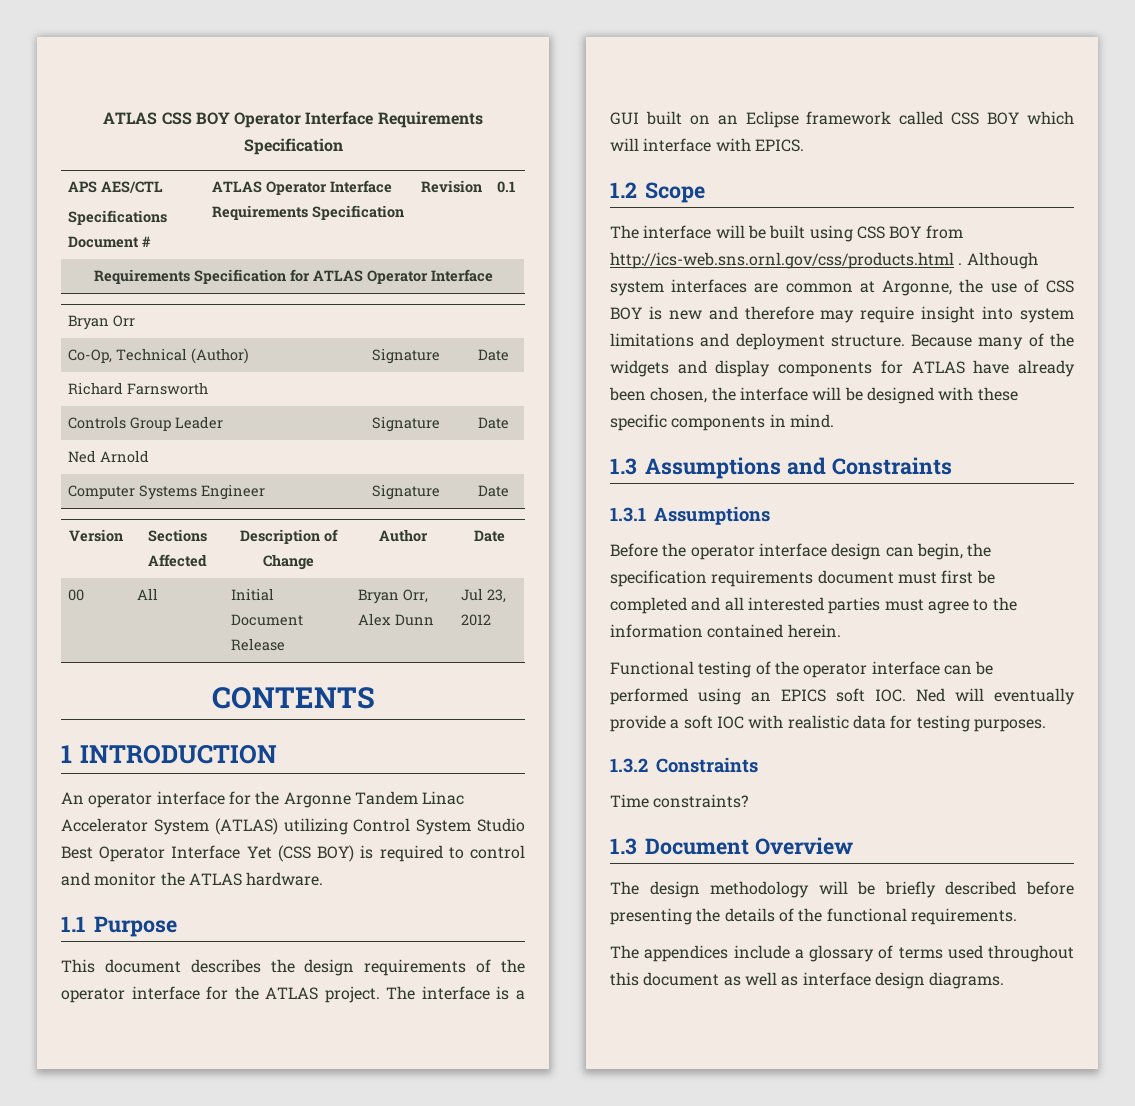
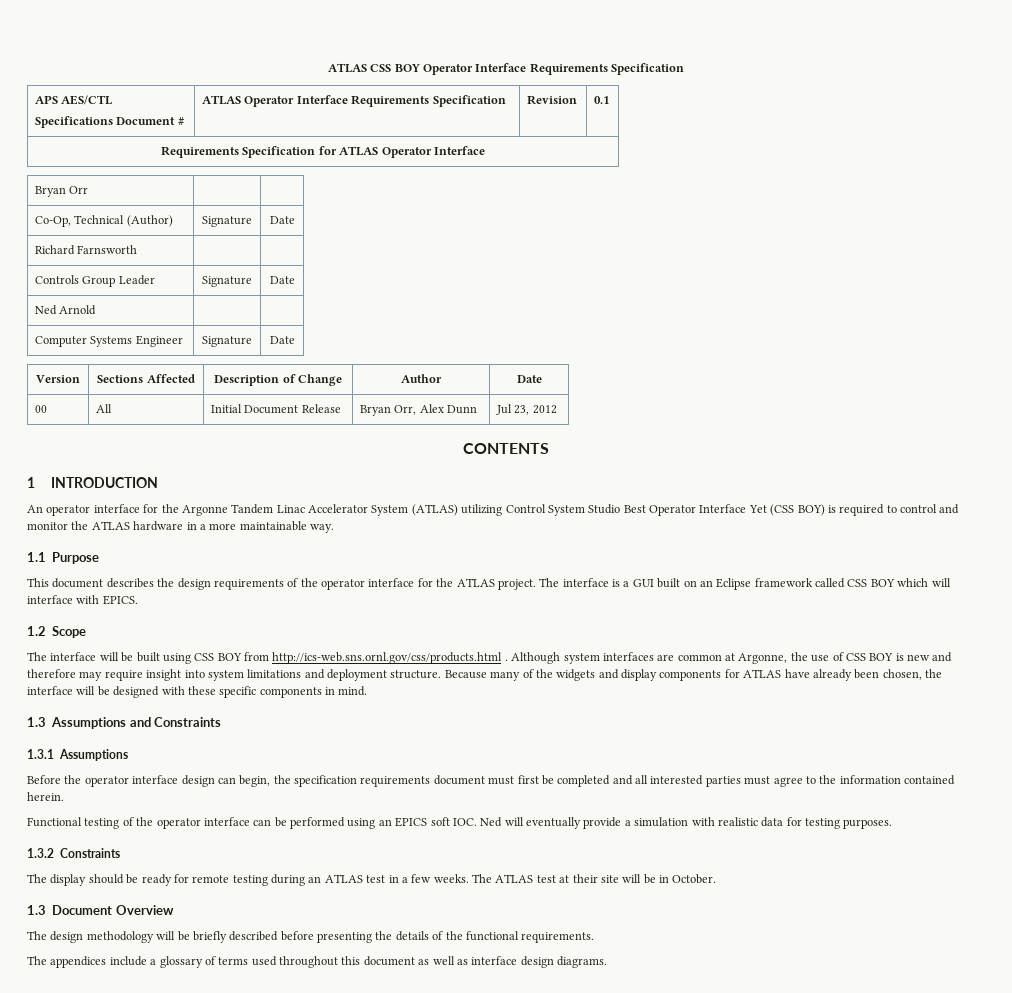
- An operator interface for the Argonne Tandem Linac Accelerator System (ATLAS) utilizing Control System Studio Best Operator Interface Yet (CSS BOY) is required to control and monitor the ATLAS hardware.
+ An operator interface for the Argonne Tandem Linac Accelerator System (ATLAS) utilizing Control System Studio Best Operator Interface Yet (CSS BOY) is required to control and monitor the ATLAS hardware in a more maintainable way.
- Functional testing of the operator interface can be performed using an EPICS soft IOC. Ned will eventually provide a soft IOC with realistic data for testing purposes.
+ Functional testing of the operator interface can be performed using an EPICS soft IOC. Ned will eventually provide a simulation with realistic data for testing purposes.
- Time constraints?
+ The display should be ready for remote testing during an ATLAS test in a few weeks. The ATLAS test at their site will be in October.

